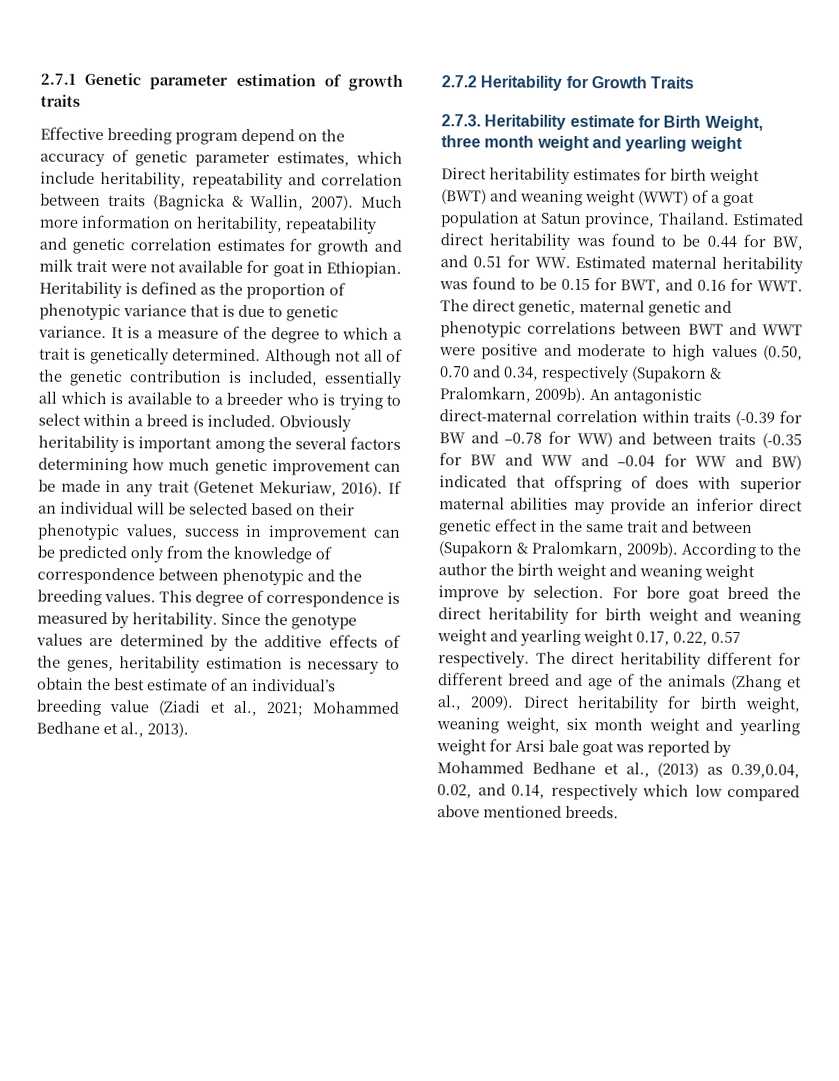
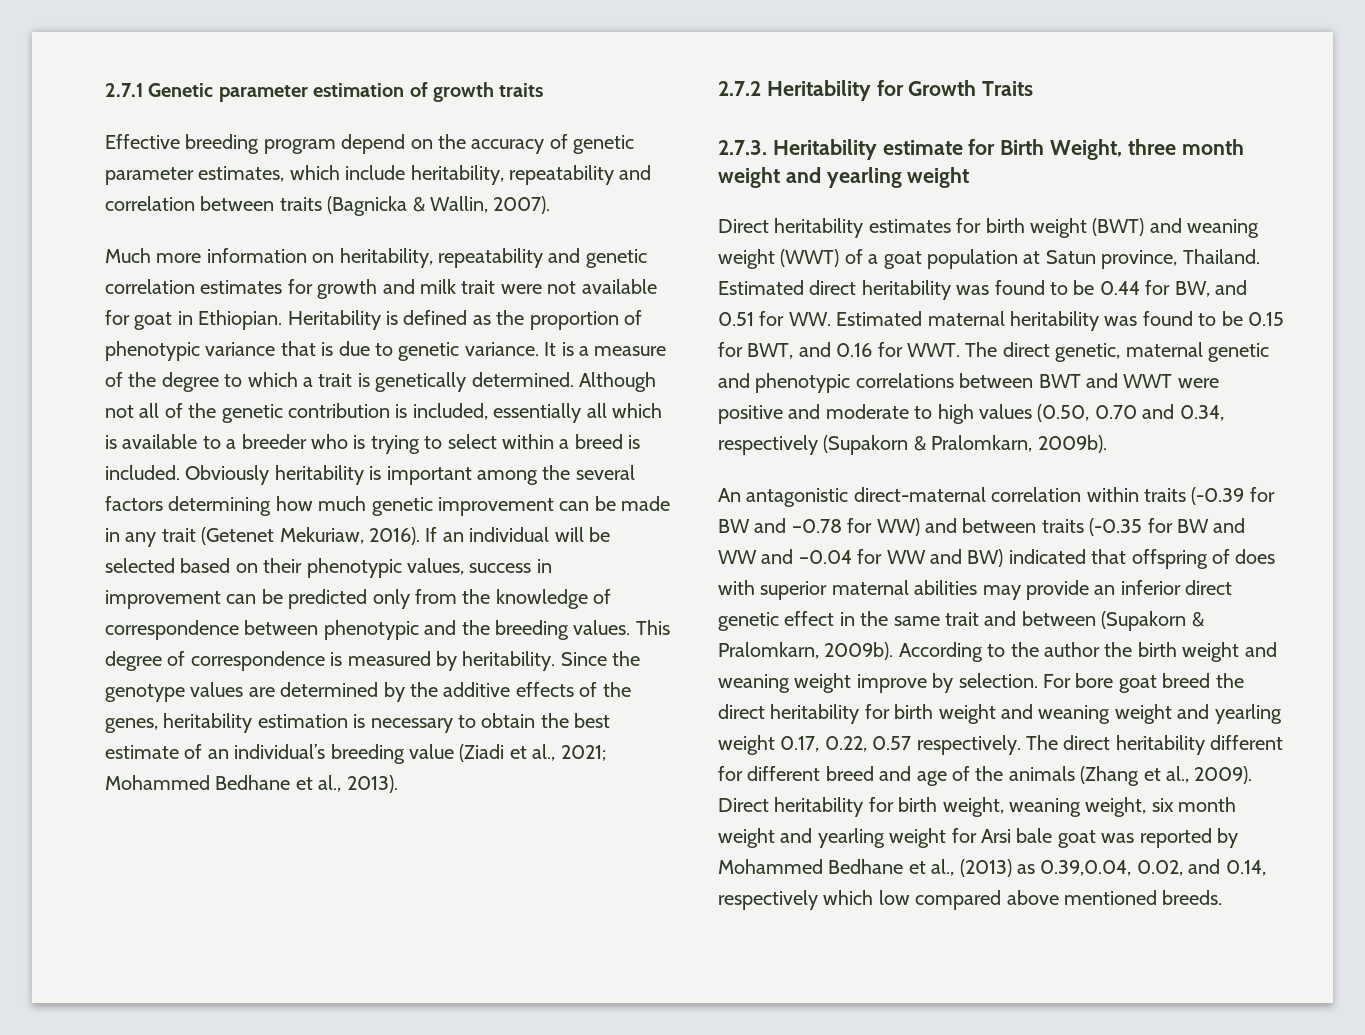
- Effective breeding program depend on the accuracy of genetic parameter estimates, which include heritability, repeatability and correlation between traits (Bagnicka & Wallin, 2007). Much more information on heritability, repeatability and genetic correlation estimates for growth and milk trait were not available for goat in Ethiopian.
+ Effective breeding program depend on the accuracy of genetic parameter estimates, which include heritability, repeatability and correlation between traits (Bagnicka & Wallin, 2007).
+ Much more information on heritability, repeatability and genetic correlation estimates for growth and milk trait were not available for goat in Ethiopian.
- Estimated direct heritability was found to be 0.44 for BW, and 0.51 for WW. Estimated maternal heritability was found to be 0.15 for BWT, and 0.16 for WWT. The direct genetic, maternal genetic and phenotypic correlations between BWT and WWT were positive and moderate to high values (0.50, 0.70 and 0.34, respectively (Supakorn & Pralomkarn, 2009b). An antagonistic direct-maternal correlation within traits (-0.39 for BW and –0.78 for WW) and between traits (-0.35 for BW and WW and –0.04 for WW and BW) indicated that offspring of does with superior maternal abilities may provide an inferior direct genetic effect in the same trait and between (Supakorn & Pralomkarn, 2009b).
+ Estimated direct heritability was found to be 0.44 for BW, and 0.51 for WW. Estimated maternal heritability was found to be 0.15 for BWT, and 0.16 for WWT. The direct genetic, maternal genetic and phenotypic correlations between BWT and WWT were positive and moderate to high values (0.50, 0.70 and 0.34, respectively (Supakorn & Pralomkarn, 2009b).
+ An antagonistic direct-maternal correlation within traits (-0.39 for BW and –0.78 for WW) and between traits (-0.35 for BW and WW and –0.04 for WW and BW) indicated that offspring of does with superior maternal abilities may provide an inferior direct genetic effect in the same trait and between (Supakorn & Pralomkarn, 2009b).

